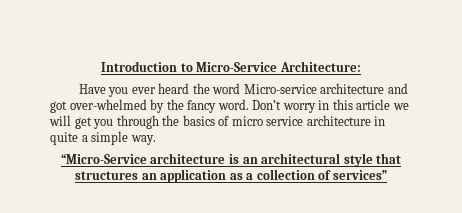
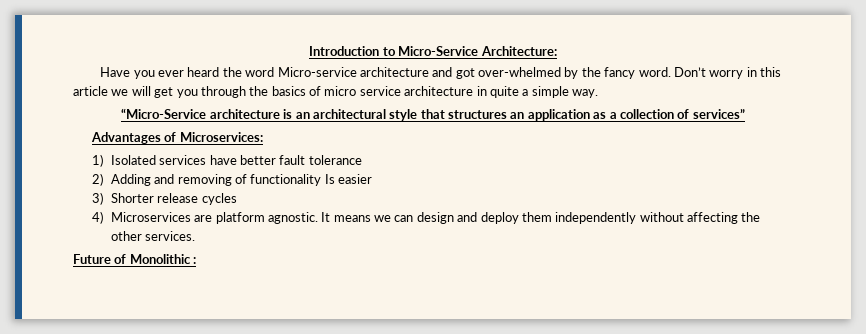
+ Advantages of Microservices:
+ 1) Isolated services have better fault tolerance
+ 2) Adding and removing of functionality Is easier
+ 3) Shorter release cycles
+ 4) Microservices are platform agnostic. It means we can design and deploy them independently without affecting the other services.
+ Future of Monolithic :

